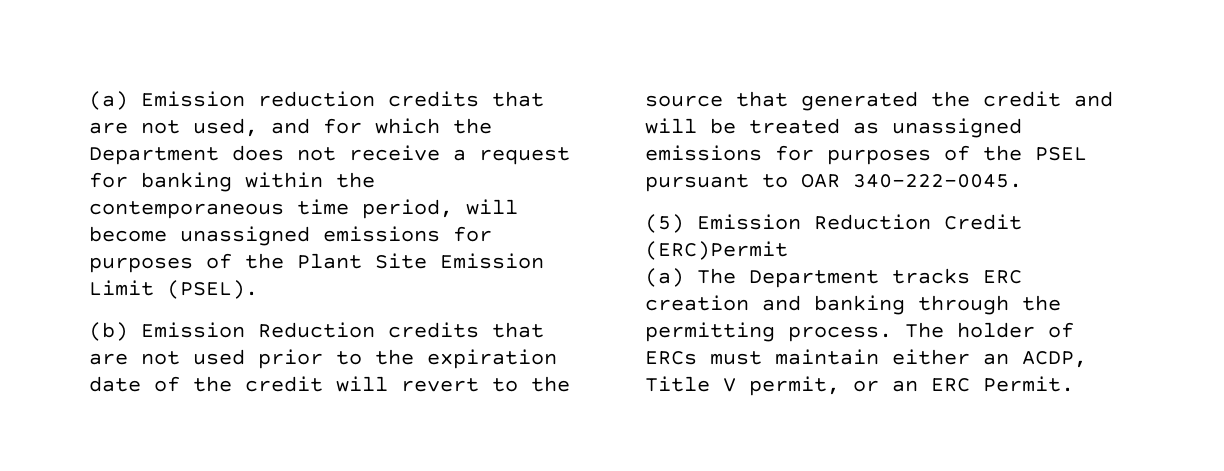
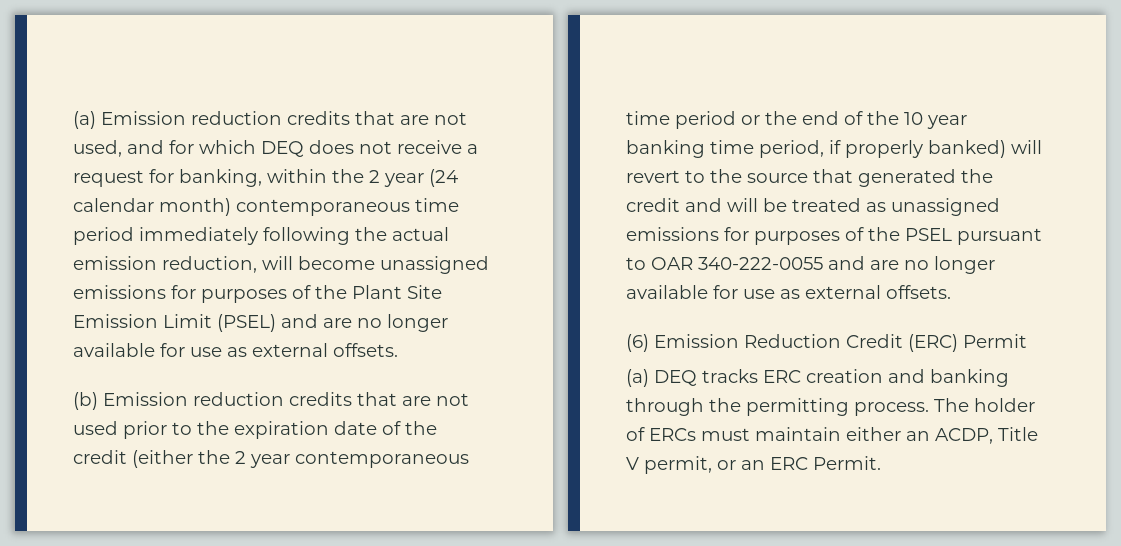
- (a) Emission reduction credits that are not used, and for which the Department does not receive a request for banking within the contemporaneous time period, will become unassigned emissions for purposes of the Plant Site Emission Limit (PSEL).
+ (a) Emission reduction credits that are not used, and for which DEQ does not receive a request for banking, within the 2 year (24 calendar month) contemporaneous time period immediately following the actual emission reduction, will become unassigned emissions for purposes of the Plant Site Emission Limit (PSEL) and are no longer available for use as external offsets.
- (b) Emission Reduction credits that are not used prior to the expiration date of the credit will revert to the source that generated the credit and will be treated as unassigned emissions for purposes of the PSEL pursuant to OAR 340-222-0045.
- (5) Emission Reduction Credit (ERC)Permit
- (a) The Department tracks ERC creation and banking through the permitting process.
+ (b) Emission reduction credits that are not used prior to the expiration date of the credit (either the 2 year contemporaneous time period or the end of the 10 year banking time period, if properly banked) will revert to the source that generated the credit and will be treated as unassigned emissions for purposes of the PSEL pursuant to OAR 340-222-0055 and are no longer available for use as external offsets.
+ (6) Emission Reduction Credit (ERC) Permit
+ (a) DEQ tracks ERC creation and banking through the permitting process.

